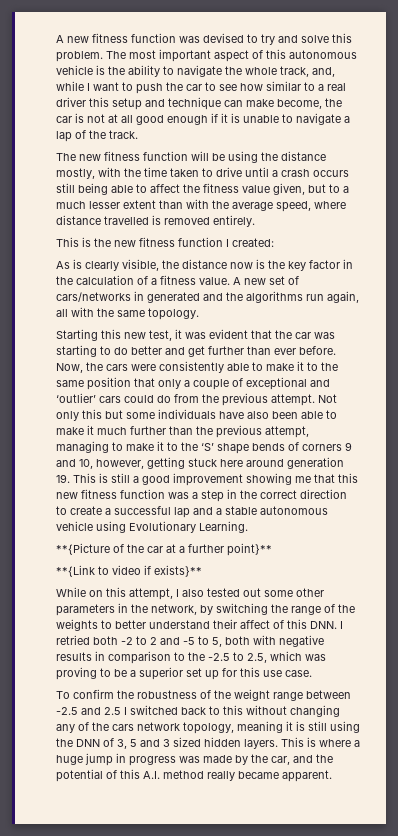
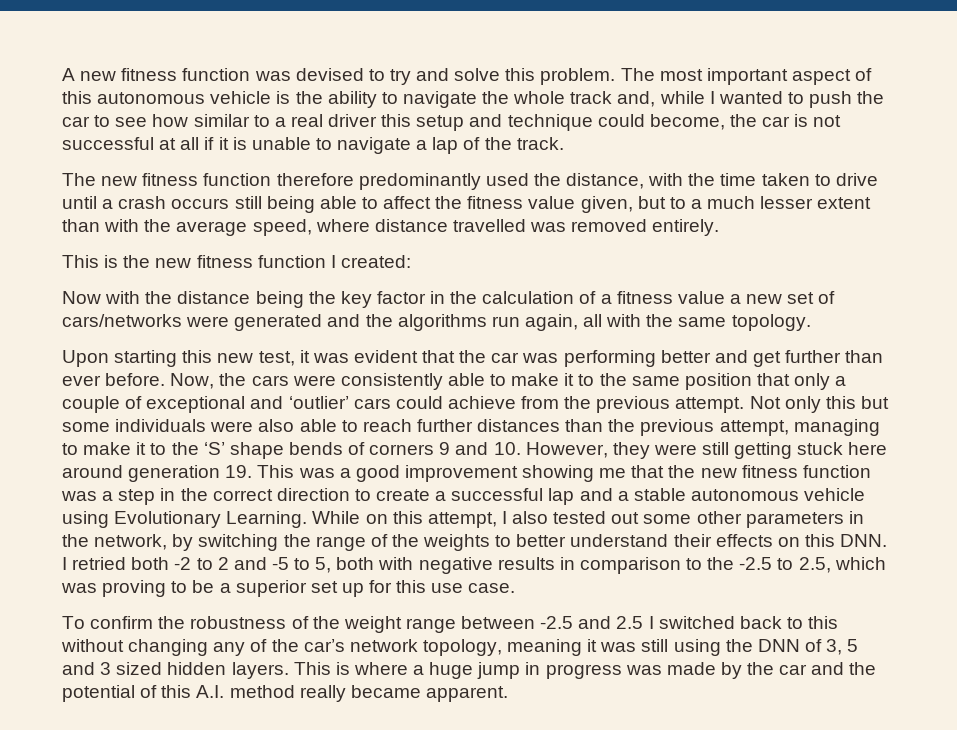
- The most important aspect of this autonomous vehicle is the ability to navigate the whole track, and, while I want to push the car to see how similar to a real driver this setup and technique can make become, the car is not at all good enough if it is unable to navigate a lap of the track.
+ The most important aspect of this autonomous vehicle is the ability to navigate the whole track and, while I wanted to push the car to see how similar to a real driver this setup and technique could become, the car is not successful at all if it is unable to navigate a lap of the track.
- The new fitness function will be using the distance mostly, with the time taken to drive until a crash occurs still being able to affect the fitness value given, but to a much lesser extent than with the average speed, where distance travelled is removed entirely.
+ The new fitness function therefore predominantly used the distance, with the time taken to drive until a crash occurs still being able to affect the fitness value given, but to a much lesser extent than with the average speed, where distance travelled was removed entirely.
- As is clearly visible, the distance now is the key factor in the calculation of a fitness value. A new set of cars/networks in generated and the algorithms run again, all with the same topology.
+ Now with the distance being the key factor in the calculation of a fitness value a new set of cars/networks were generated and the algorithms run again, all with the same topology.
- Starting this new test, it was evident that the car was starting to do better and get further than ever before.
+ Upon starting this new test, it was evident that the car was performing better and get further than ever before.
- Now, the cars were consistently able to make it to the same position that only a couple of exceptional and ‘outlier’ cars could do from the previous attempt.
+ Now, the cars were consistently able to make it to the same position that only a couple of exceptional and ‘outlier’ cars could achieve from the previous attempt.
- Not only this but some individuals have also been able to make it much further than the previous attempt, managing to make it to the ‘S’ shape bends of corners 9 and 10, however, getting stuck here around generation 19. This is still a good improvement showing me that this new fitness function was a step in the correct direction to create a successful lap and a stable autonomous vehicle using Evolutionary Learning.
- **{Picture of the car at a further point}**
- **{Link to video if exists}**
- While on this attempt, I also tested out some other parameters in the network, by switching the range of the weights to better understand their affect of this DNN. I retried both -2 to 2 and -5 to 5, both with negative results in comparison to the -2.5 to 2.5, which was proving to be a superior set up for this use case.
+ Not only this but some individuals were also able to reach further distances than the previous attempt, managing to make it to the ‘S’ shape bends of corners 9 and 10. However, they were still getting stuck here around generation 19. This was a good improvement showing me that the new fitness function was a step in the correct direction to create a successful lap and a stable autonomous vehicle using Evolutionary Learning. While on this attempt, I also tested out some other parameters in the network, by switching the range of the weights to better understand their effects on this DNN. I retried both -2 to 2 and -5 to 5, both with negative results in comparison to the -2.5 to 2.5, which was proving to be a superior set up for this use case.
- To confirm the robustness of the weight range between -2.5 and 2.5 I switched back to this without changing any of the cars network topology, meaning it is still using the DNN of 3, 5 and 3 sized hidden layers.
+ To confirm the robustness of the weight range between -2.5 and 2.5 I switched back to this without changing any of the car’s network topology, meaning it was still using the DNN of 3, 5 and 3 sized hidden layers.
- This is where a huge jump in progress was made by the car, and the potential of this A.I. method really became apparent.
+ This is where a huge jump in progress was made by the car and the potential of this A.I. method really became apparent.

